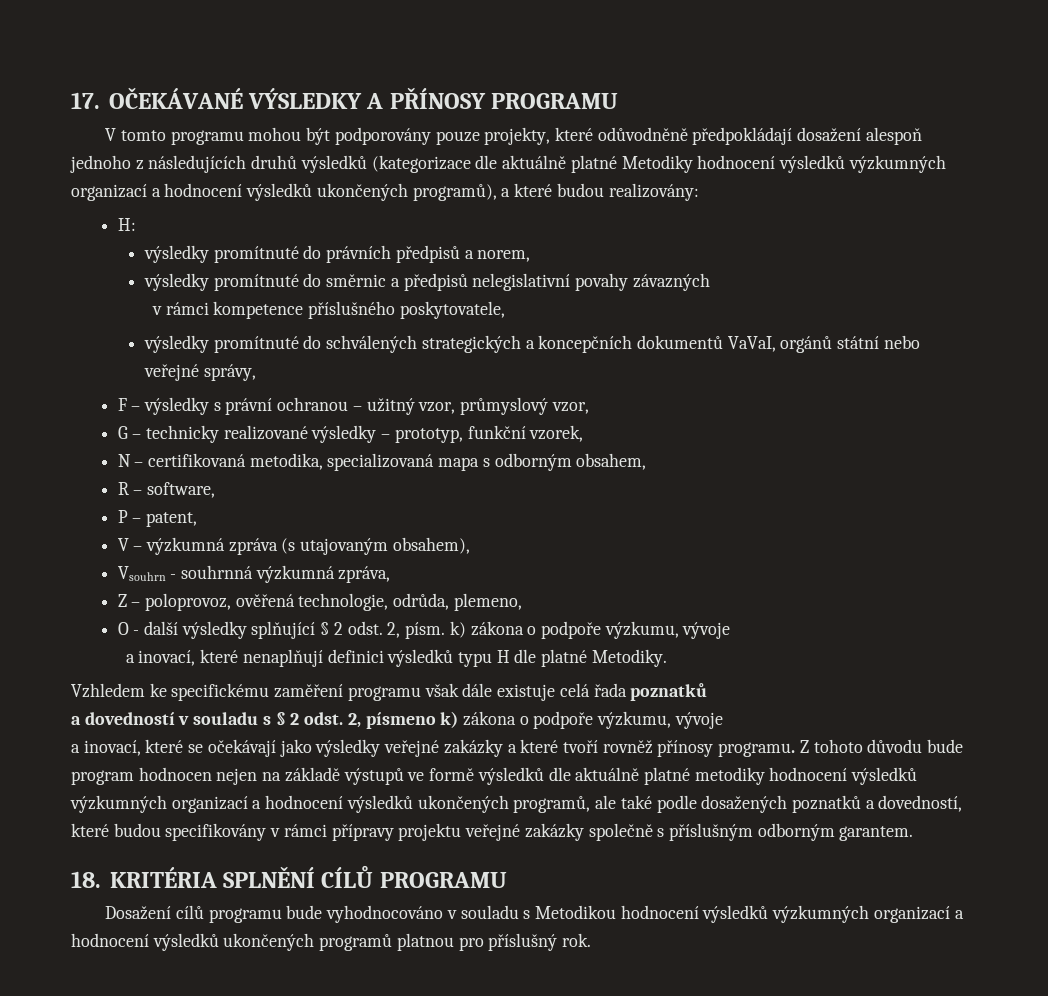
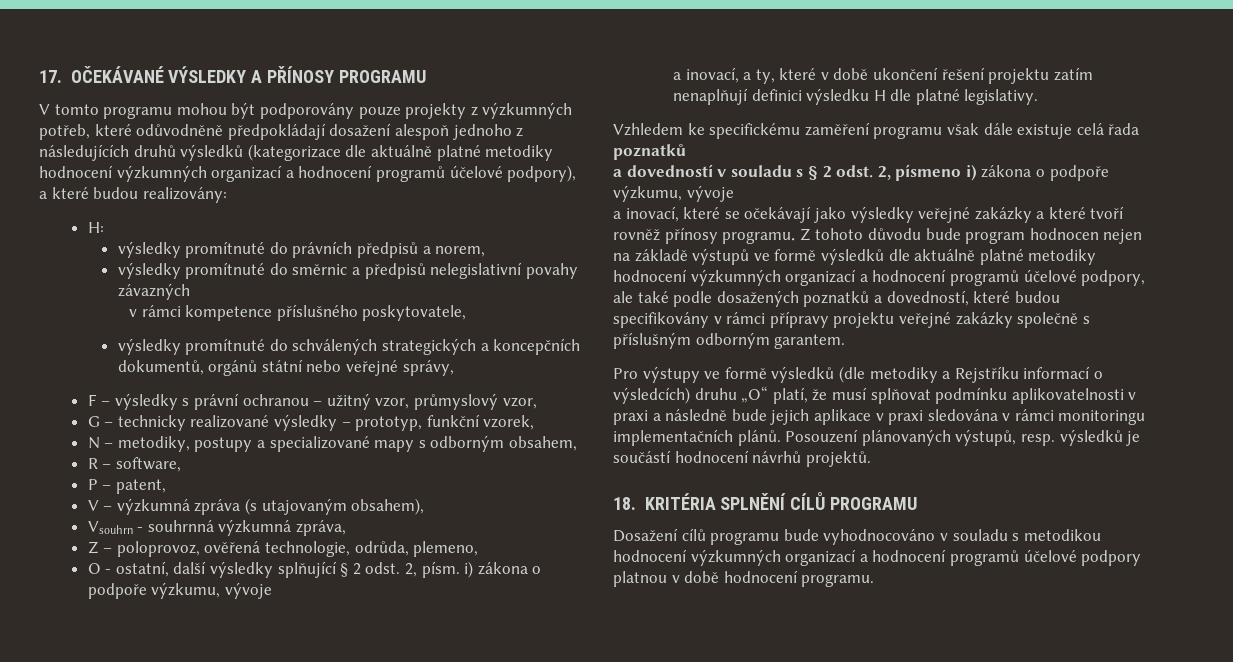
- V tomto programu mohou být podporovány pouze projekty, které odůvodněně předpokládají dosažení alespoň jednoho z následujících druhů výsledků (kategorizace dle aktuálně platné Metodiky hodnocení výsledků výzkumných organizací a hodnocení výsledků ukončených programů), a které budou realizovány:
+ V tomto programu mohou být podporovány pouze projekty z výzkumných potřeb, které odůvodněně předpokládají dosažení alespoň jednoho z následujících druhů výsledků (kategorizace dle aktuálně platné metodiky hodnocení výzkumných organizací a hodnocení programů účelové podpory), a které budou realizovány:
- výsledky promítnuté do schválených strategických a koncepčních dokumentů VaVaI, orgánů státní nebo veřejné správy,
+ výsledky promítnuté do schválených strategických a koncepčních dokumentů, orgánů státní nebo veřejné správy,
- N – certifikovaná metodika, specializovaná mapa s odborným obsahem,
+ N – metodiky, postupy a specializované mapy s odborným obsahem,
- O - další výsledky splňující § 2 odst. 2, písm. k) zákona o podpoře výzkumu, vývoje
- a inovací, které nenaplňují definici výsledků typu H dle platné Metodiky.
+ O - ostatní, další výsledky splňující § 2 odst. 2, písm. i) zákona o podpoře výzkumu, vývoje
+ a inovací, a ty, které v době ukončení řešení projektu zatím nenaplňují definici výsledku H dle platné legislativy.
- a dovedností v souladu s § 2 odst. 2, písmeno k) zákona o podpoře výzkumu, vývoje
+ a dovedností v souladu s § 2 odst. 2, písmeno i) zákona o podpoře výzkumu, vývoje
- Z tohoto důvodu bude program hodnocen nejen na základě výstupů ve formě výsledků dle aktuálně platné metodiky hodnocení výsledků výzkumných organizací a hodnocení výsledků ukončených programů, ale také podle dosažených poznatků a dovedností, které budou specifikovány v rámci přípravy projektu veřejné zakázky společně s příslušným odborným garantem.
+ Z tohoto důvodu bude program hodnocen nejen na základě výstupů ve formě výsledků dle aktuálně platné metodiky hodnocení výzkumných organizací a hodnocení programů účelové podpory, ale také podle dosažených poznatků a dovedností, které budou specifikovány v rámci přípravy projektu veřejné zakázky společně s příslušným odborným garantem.
+ Pro výstupy ve formě výsledků (dle metodiky a Rejstříku informací o výsledcích) druhu „O“ platí, že musí splňovat podmínku aplikovatelnosti v praxi a následně bude jejich aplikace v praxi sledována v rámci monitoringu implementačních plánů. Posouzení plánovaných výstupů, resp. výsledků je součástí hodnocení návrhů projektů.
- Dosažení cílů programu bude vyhodnocováno v souladu s Metodikou hodnocení výsledků výzkumných organizací a hodnocení výsledků ukončených programů platnou pro příslušný rok.
+ Dosažení cílů programu bude vyhodnocováno v souladu s metodikou hodnocení výzkumných organizací a hodnocení programů účelové podpory platnou v době hodnocení programu.

